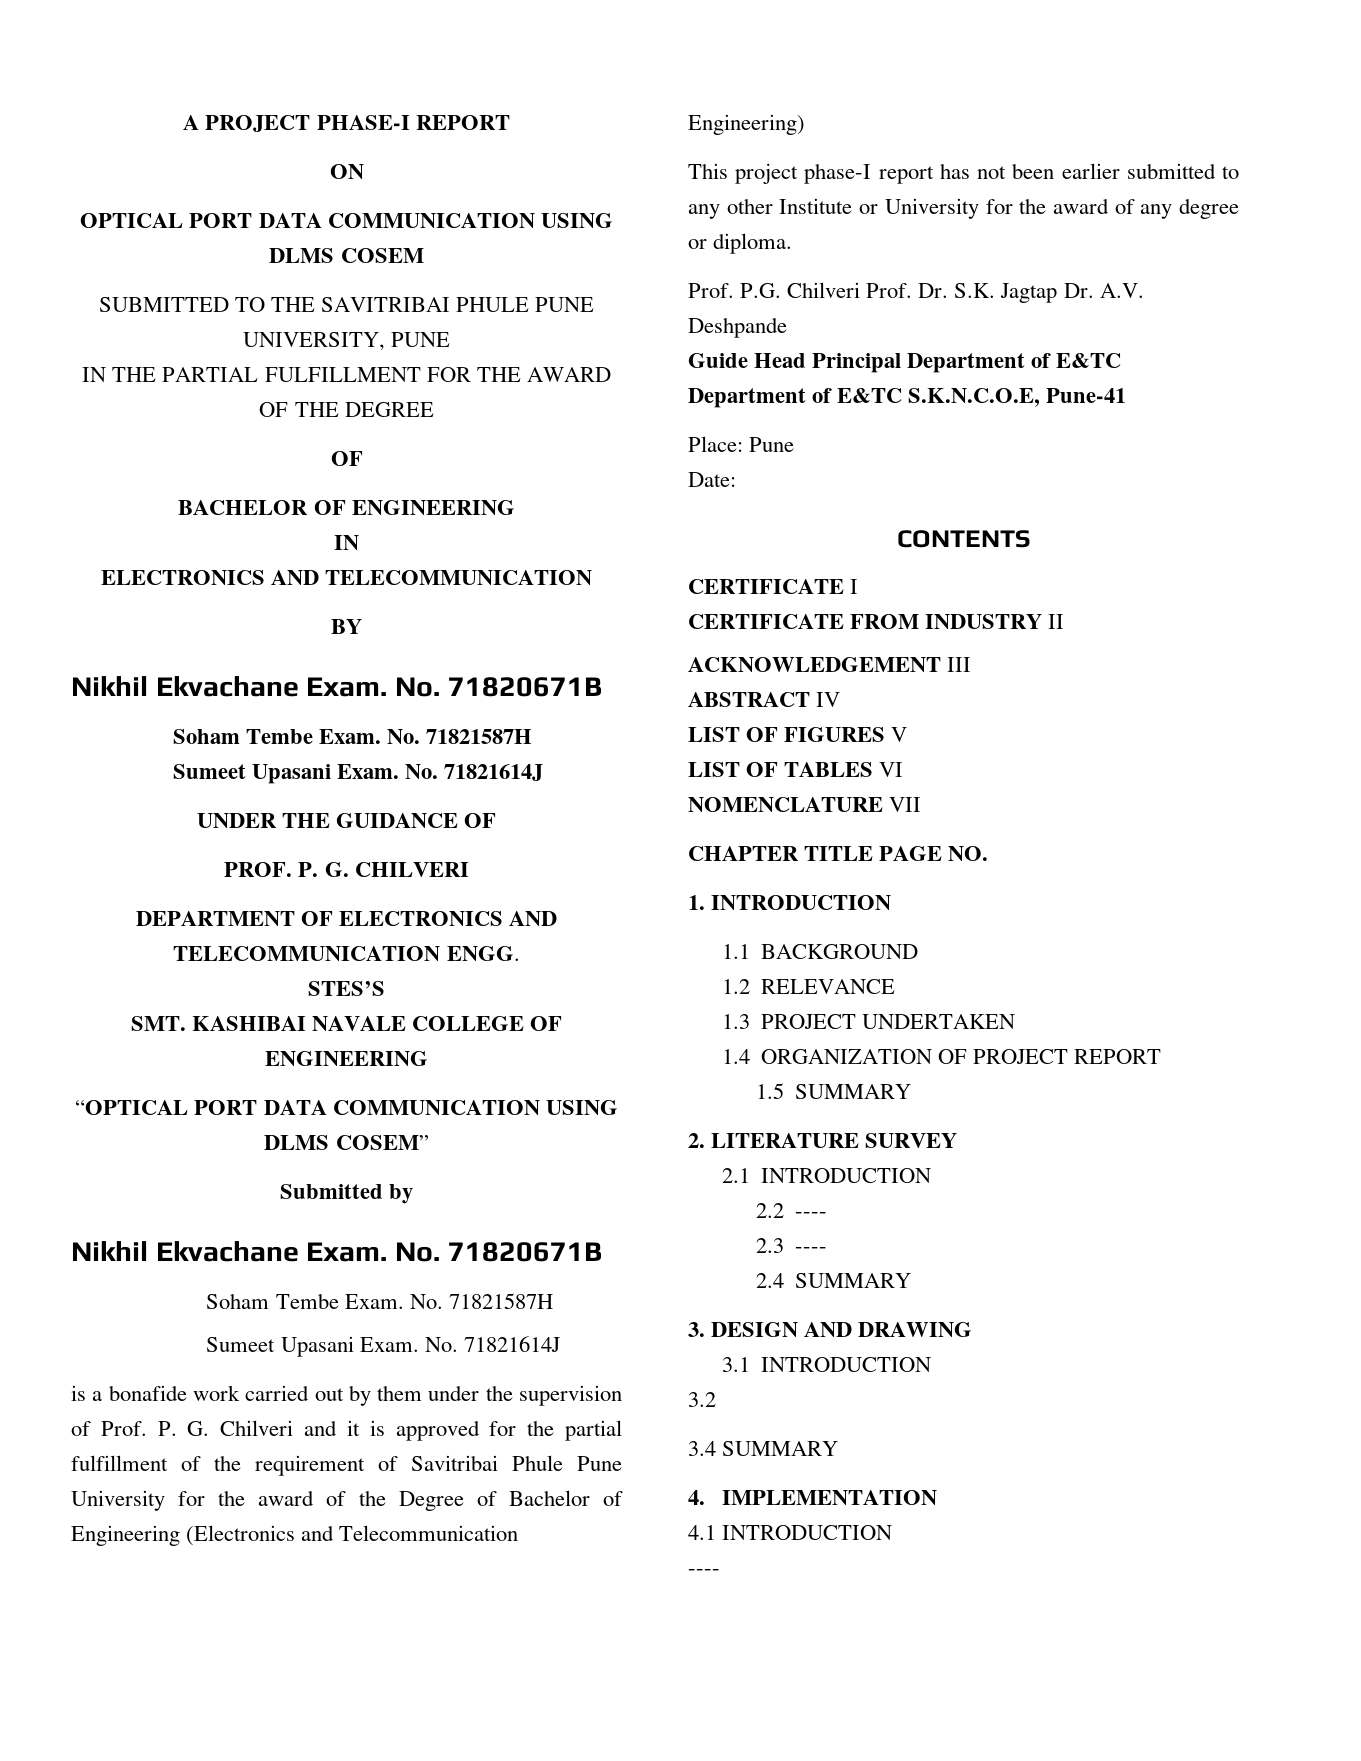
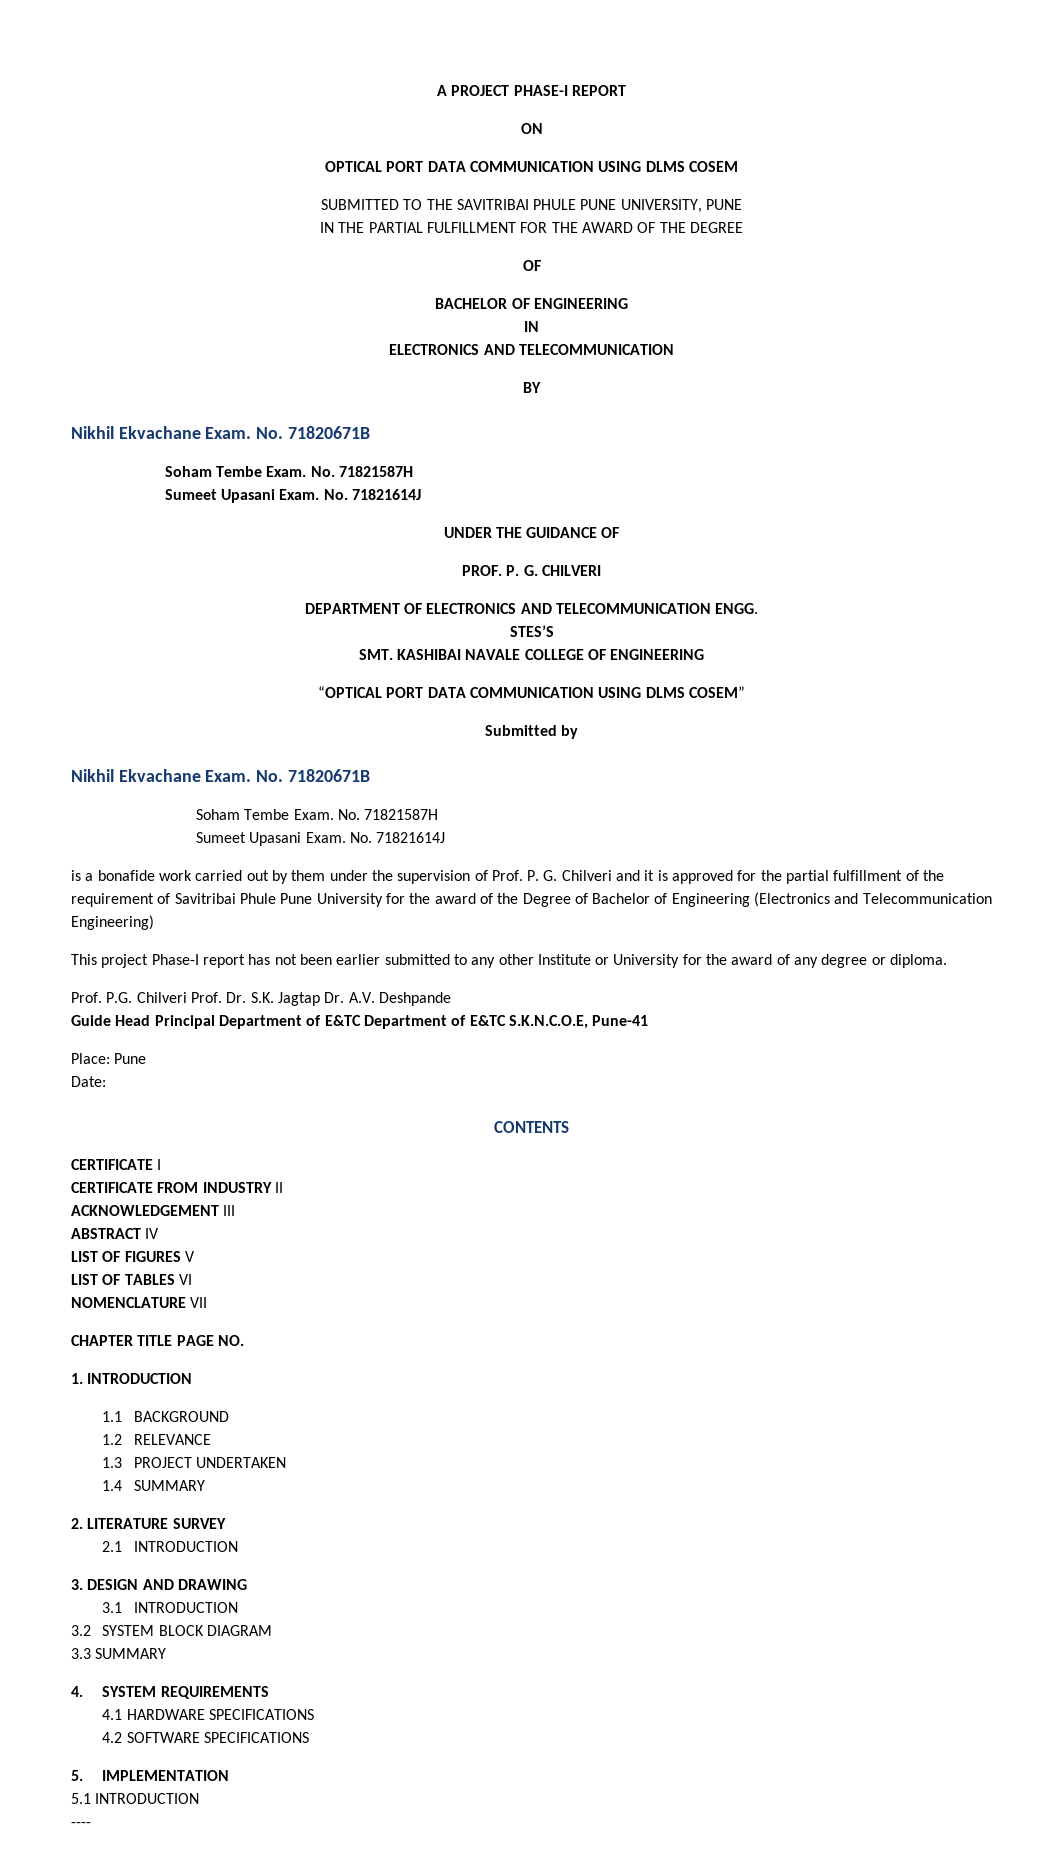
- This project phase-I report has not been earlier submitted to any other Institute or University for the award of any degree or diploma.
+ This project Phase-I report has not been earlier submitted to any other Institute or University for the award of any degree or diploma.
- 1.4 ORGANIZATION OF PROJECT REPORT
- 1.5 SUMMARY
+ 1.4 SUMMARY
- 2.2 ----
- 2.3 ----
- 2.4 SUMMARY
- 3.2
- 3.4 SUMMARY
- 4. IMPLEMENTATION
+ 3.2 SYSTEM BLOCK DIAGRAM
+ 3.3 SUMMARY
+ 4. SYSTEM REQUIREMENTS
+ 4.1 HARDWARE SPECIFICATIONS
+ 4.2 SOFTWARE SPECIFICATIONS
+ 5. IMPLEMENTATION
- 4.1 INTRODUCTION
+ 5.1 INTRODUCTION

